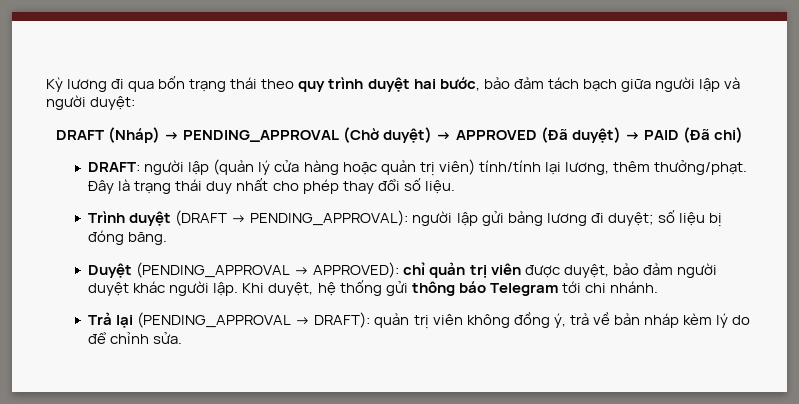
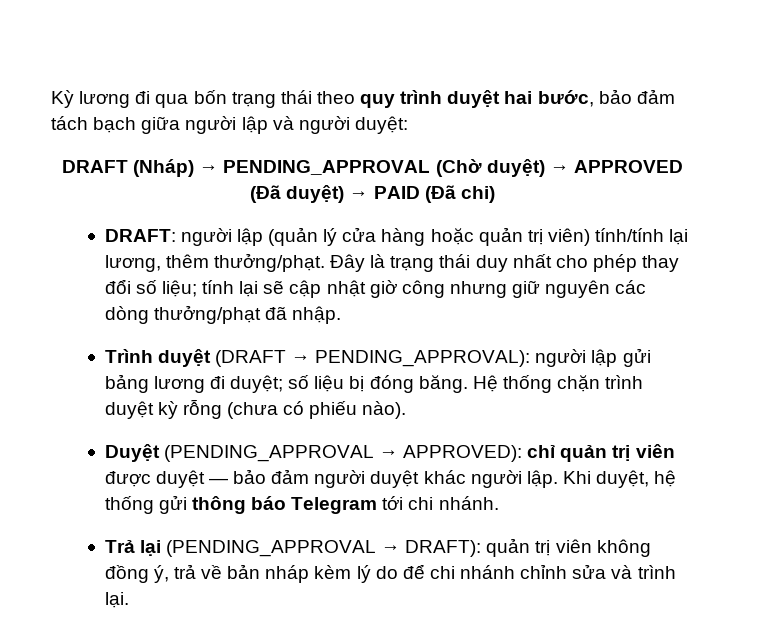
- Đây là trạng thái duy nhất cho phép thay đổi số liệu.
+ Đây là trạng thái duy nhất cho phép thay đổi số liệu; tính lại sẽ cập nhật giờ công nhưng giữ nguyên các dòng thưởng/phạt đã nhập.
+ Hệ thống chặn trình duyệt kỳ rỗng (chưa có phiếu nào).
- Duyệt (PENDING_APPROVAL → APPROVED): chỉ quản trị viên được duyệt, bảo đảm người duyệt khác người lập.
+ Duyệt (PENDING_APPROVAL → APPROVED): chỉ quản trị viên được duyệt — bảo đảm người duyệt khác người lập.
- Trả lại (PENDING_APPROVAL → DRAFT): quản trị viên không đồng ý, trả về bản nháp kèm lý do để chỉnh sửa.
+ Trả lại (PENDING_APPROVAL → DRAFT): quản trị viên không đồng ý, trả về bản nháp kèm lý do để chi nhánh chỉnh sửa và trình lại.

